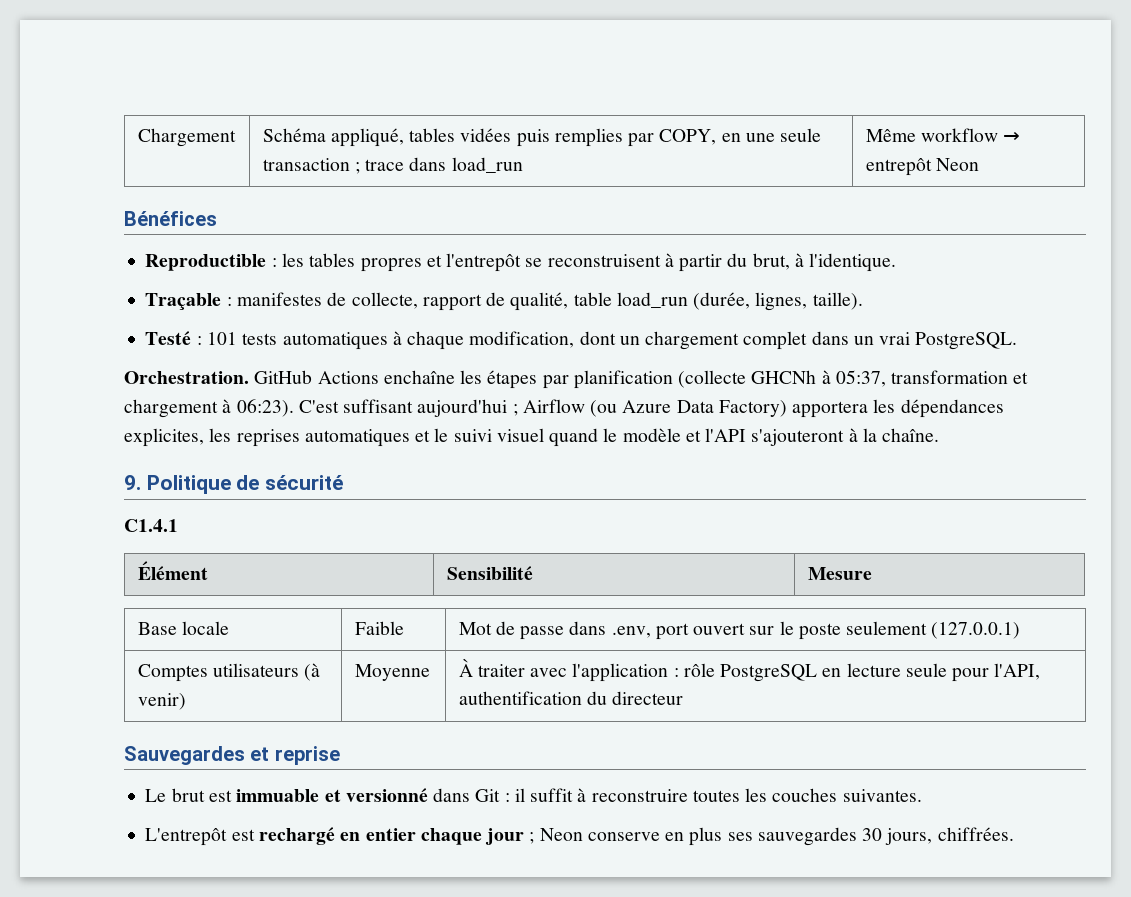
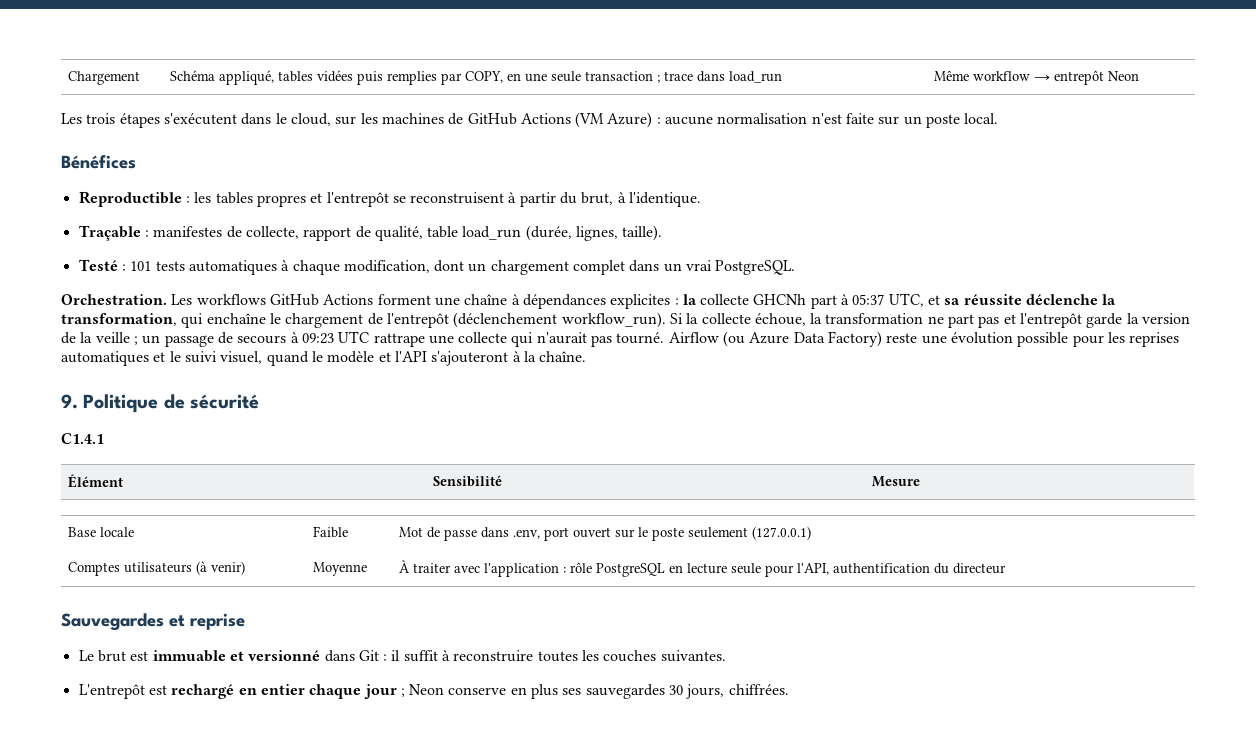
+ Les trois étapes s'exécutent dans le cloud, sur les machines de GitHub Actions (VM Azure) : aucune normalisation n'est faite sur un poste local.
- GitHub Actions enchaîne les étapes par planification (collecte GHCNh à 05:37, transformation et chargement à 06:23). C'est suffisant aujourd'hui ; Airflow (ou Azure Data Factory) apportera les dépendances explicites, les reprises automatiques et le suivi visuel quand le modèle et l'API s'ajouteront à la chaîne.
+ Les workflows GitHub Actions forment une chaîne à dépendances explicites : la collecte GHCNh part à 05:37 UTC, et sa réussite déclenche la transformation, qui enchaîne le chargement de l'entrepôt (déclenchement workflow_run). Si la collecte échoue, la transformation ne part pas et l'entrepôt garde la version de la veille ; un passage de secours à 09:23 UTC rattrape une collecte qui n'aurait pas tourné. Airflow (ou Azure Data Factory) reste une évolution possible pour les reprises automatiques et le suivi visuel, quand le modèle et l'API s'ajouteront à la chaîne.

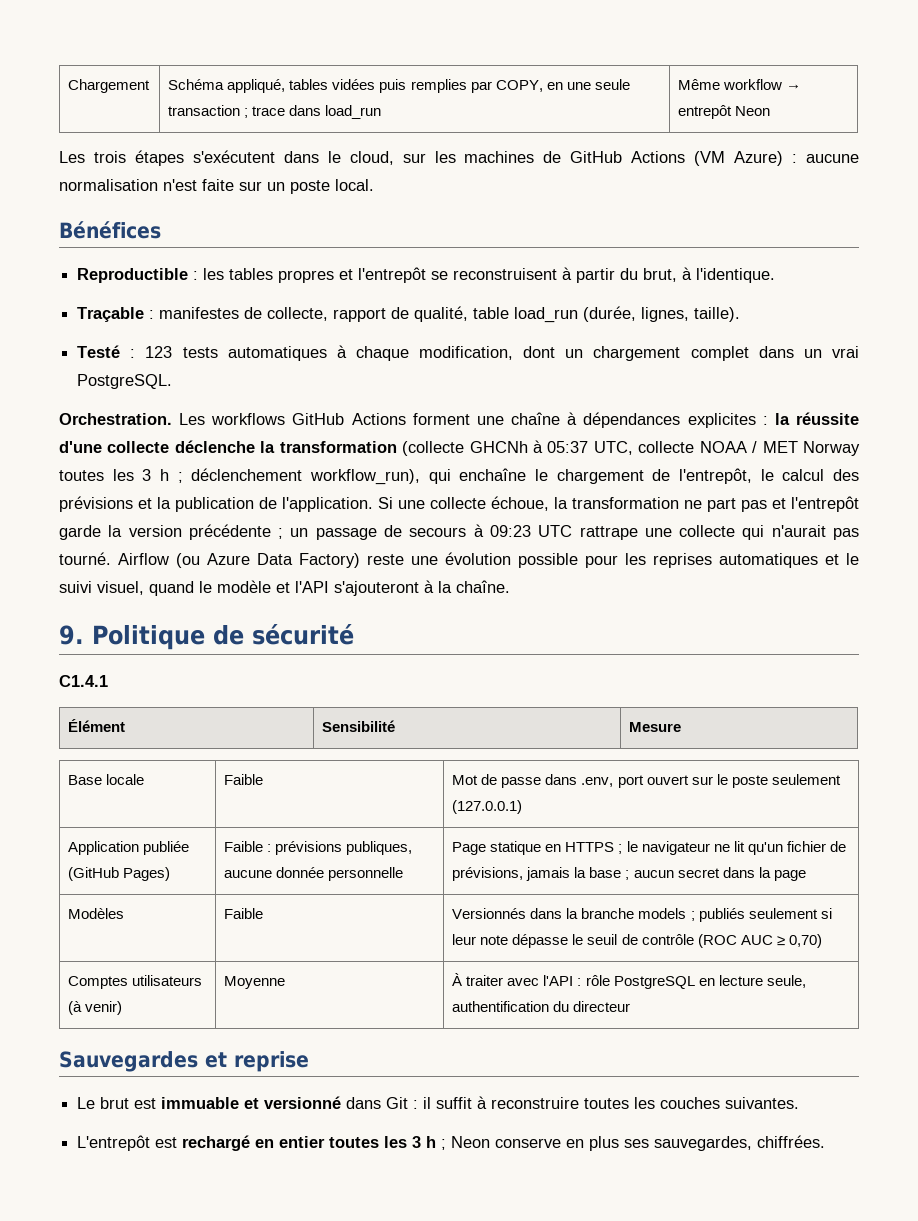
- Testé : 101 tests automatiques à chaque modification, dont un chargement complet dans un vrai PostgreSQL.
+ Testé : 123 tests automatiques à chaque modification, dont un chargement complet dans un vrai PostgreSQL.
- Les workflows GitHub Actions forment une chaîne à dépendances explicites : la collecte GHCNh part à 05:37 UTC, et sa réussite déclenche la transformation, qui enchaîne le chargement de l'entrepôt (déclenchement workflow_run). Si la collecte échoue, la transformation ne part pas et l'entrepôt garde la version de la veille ; un passage de secours à 09:23 UTC rattrape une collecte qui n'aurait pas tourné.
+ Les workflows GitHub Actions forment une chaîne à dépendances explicites : la réussite d'une collecte déclenche la transformation (collecte GHCNh à 05:37 UTC, collecte NOAA / MET Norway toutes les 3 h ; déclenchement workflow_run), qui enchaîne le chargement de l'entrepôt, le calcul des prévisions et la publication de l'application. Si une collecte échoue, la transformation ne part pas et l'entrepôt garde la version précédente ; un passage de secours à 09:23 UTC rattrape une collecte qui n'aurait pas tourné.
+ Application publiée (GitHub Pages) | Faible : prévisions publiques, aucune donnée personnelle | Page statique en HTTPS ; le navigateur ne lit qu'un fichier de prévisions, jamais la base ; aucun secret dans la page
+ Modèles | Faible | Versionnés dans la branche models ; publiés seulement si leur note dépasse le seuil de contrôle (ROC AUC ≥ 0,70)
- Comptes utilisateurs (à venir) | Moyenne | À traiter avec l'application : rôle PostgreSQL en lecture seule pour l'API, authentification du directeur
+ Comptes utilisateurs (à venir) | Moyenne | À traiter avec l'API : rôle PostgreSQL en lecture seule, authentification du directeur
- L'entrepôt est rechargé en entier chaque jour ; Neon conserve en plus ses sauvegardes 30 jours, chiffrées.
+ L'entrepôt est rechargé en entier toutes les 3 h ; Neon conserve en plus ses sauvegardes, chiffrées.

